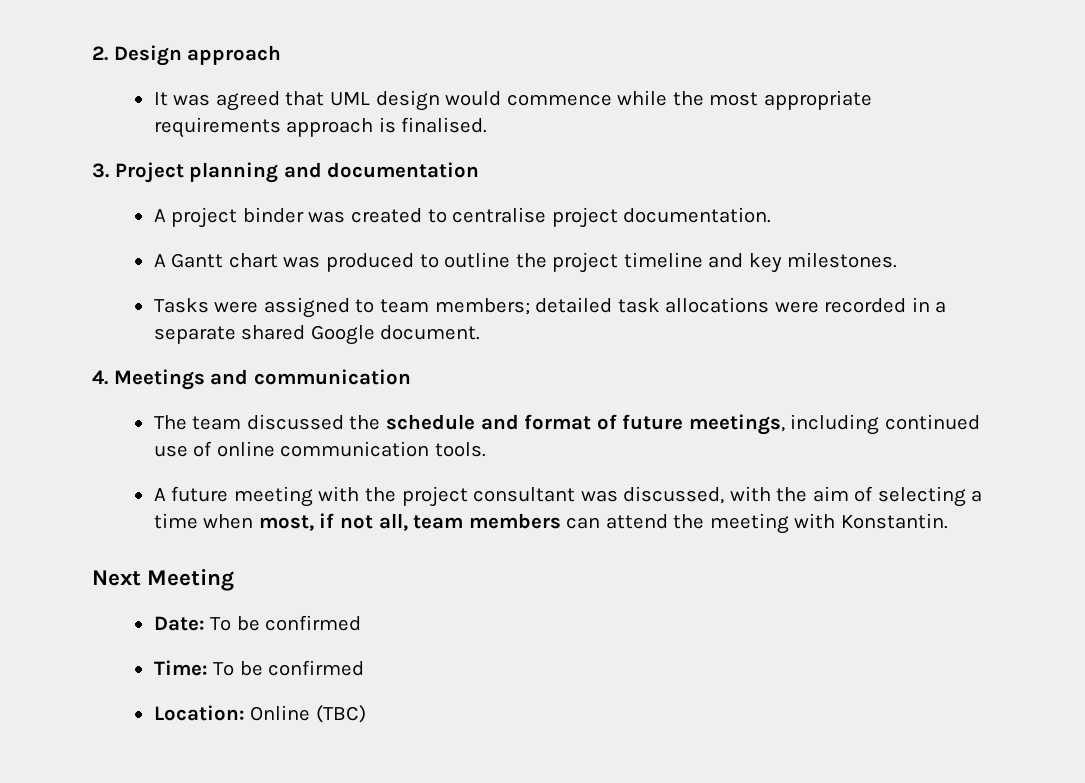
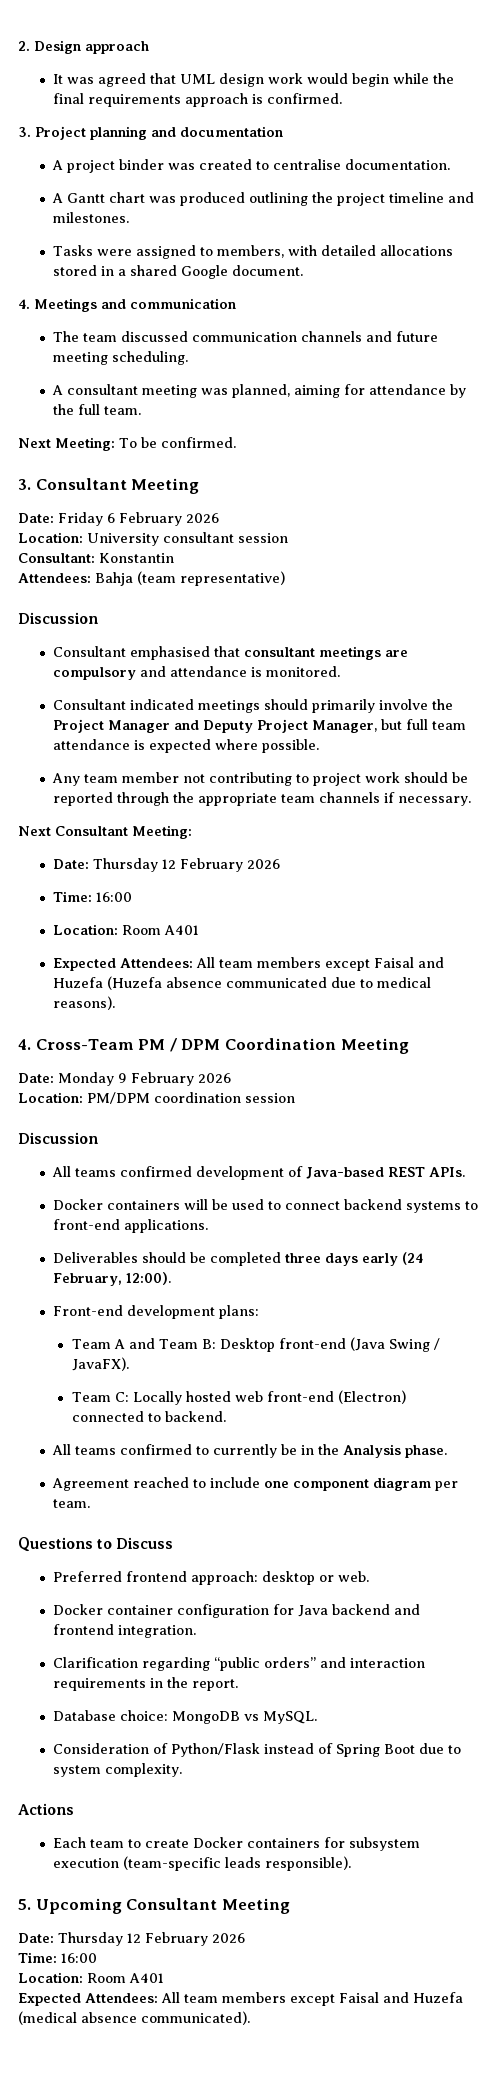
- It was agreed that UML design would commence while the most appropriate requirements approach is finalised.
+ It was agreed that UML design work would begin while the final requirements approach is confirmed.
- A project binder was created to centralise project documentation.
+ A project binder was created to centralise documentation.
- A Gantt chart was produced to outline the project timeline and key milestones.
+ A Gantt chart was produced outlining the project timeline and milestones.
- Tasks were assigned to team members; detailed task allocations were recorded in a separate shared Google document.
+ Tasks were assigned to members, with detailed allocations stored in a shared Google document.
- The team discussed the schedule and format of future meetings, including continued use of online communication tools.
- A future meeting with the project consultant was discussed, with the aim of selecting a time when most, if not all, team members can attend the meeting with Konstantin.
- Next Meeting
- Date: To be confirmed
- Time: To be confirmed
- Location: Online (TBC)
+ The team discussed communication channels and future meeting scheduling.
+ A consultant meeting was planned, aiming for attendance by the full team.
+ Next Meeting: To be confirmed.
+ 3. Consultant Meeting
+ Date: Friday 6 February 2026
+ Location: University consultant session
+ Consultant: Konstantin
+ Attendees: Bahja (team representative)
+ Discussion
+ Consultant emphasised that consultant meetings are compulsory and attendance is monitored.
+ Consultant indicated meetings should primarily involve the Project Manager and Deputy Project Manager, but full team attendance is expected where possible.
+ Any team member not contributing to project work should be reported through the appropriate team channels if necessary.
+ Next Consultant Meeting:
+ Date: Thursday 12 February 2026
+ Time: 16:00
+ Location: Room A401
+ Expected Attendees: All team members except Faisal and Huzefa (Huzefa absence communicated due to medical reasons).
+ 4. Cross-Team PM / DPM Coordination Meeting
+ Date: Monday 9 February 2026
+ Location: PM/DPM coordination session
+ Discussion
+ All teams confirmed development of Java-based REST APIs.
+ Docker containers will be used to connect backend systems to front-end applications.
+ Deliverables should be completed three days early (24 February, 12:00).
+ Front-end development plans:
+ Team A and Team B: Desktop front-end (Java Swing / JavaFX).
+ Team C: Locally hosted web front-end (Electron) connected to backend.
+ All teams confirmed to currently be in the Analysis phase.
+ Agreement reached to include one component diagram per team.
+ Questions to Discuss
+ Preferred frontend approach: desktop or web.
+ Docker container configuration for Java backend and frontend integration.
+ Clarification regarding “public orders” and interaction requirements in the report.
+ Database choice: MongoDB vs MySQL.
+ Consideration of Python/Flask instead of Spring Boot due to system complexity.
+ Actions
+ Each team to create Docker containers for subsystem execution (team-specific leads responsible).
+ 5. Upcoming Consultant Meeting
+ Date: Thursday 12 February 2026
+ Time: 16:00
+ Location: Room A401
+ Expected Attendees: All team members except Faisal and Huzefa (medical absence communicated).

